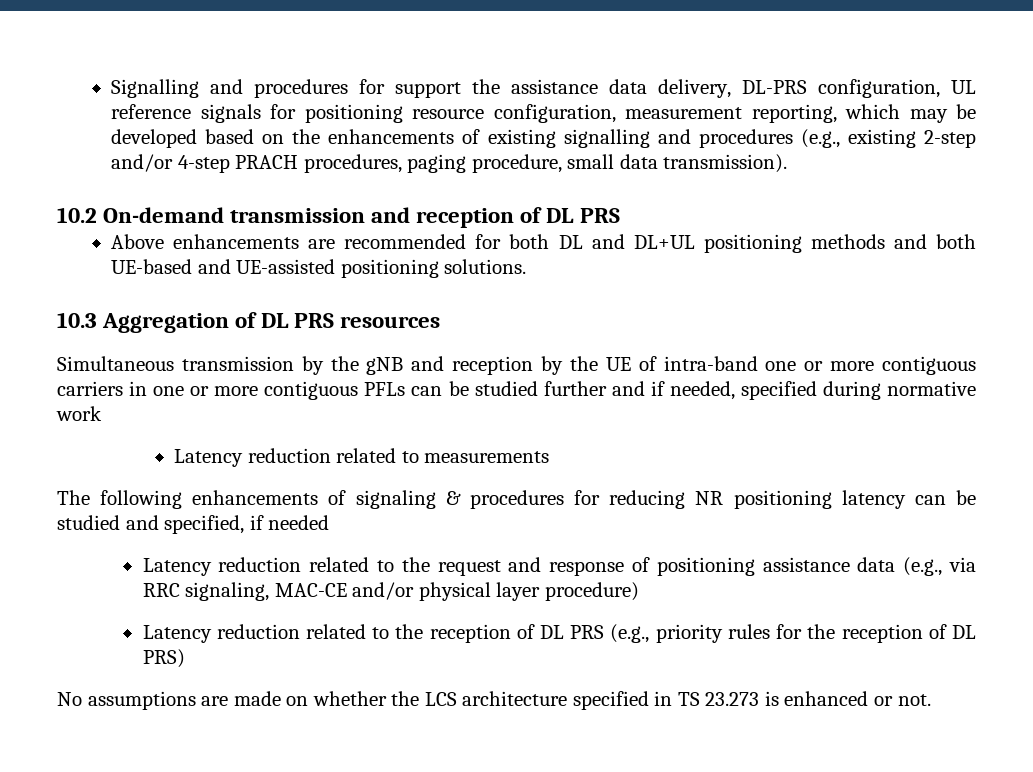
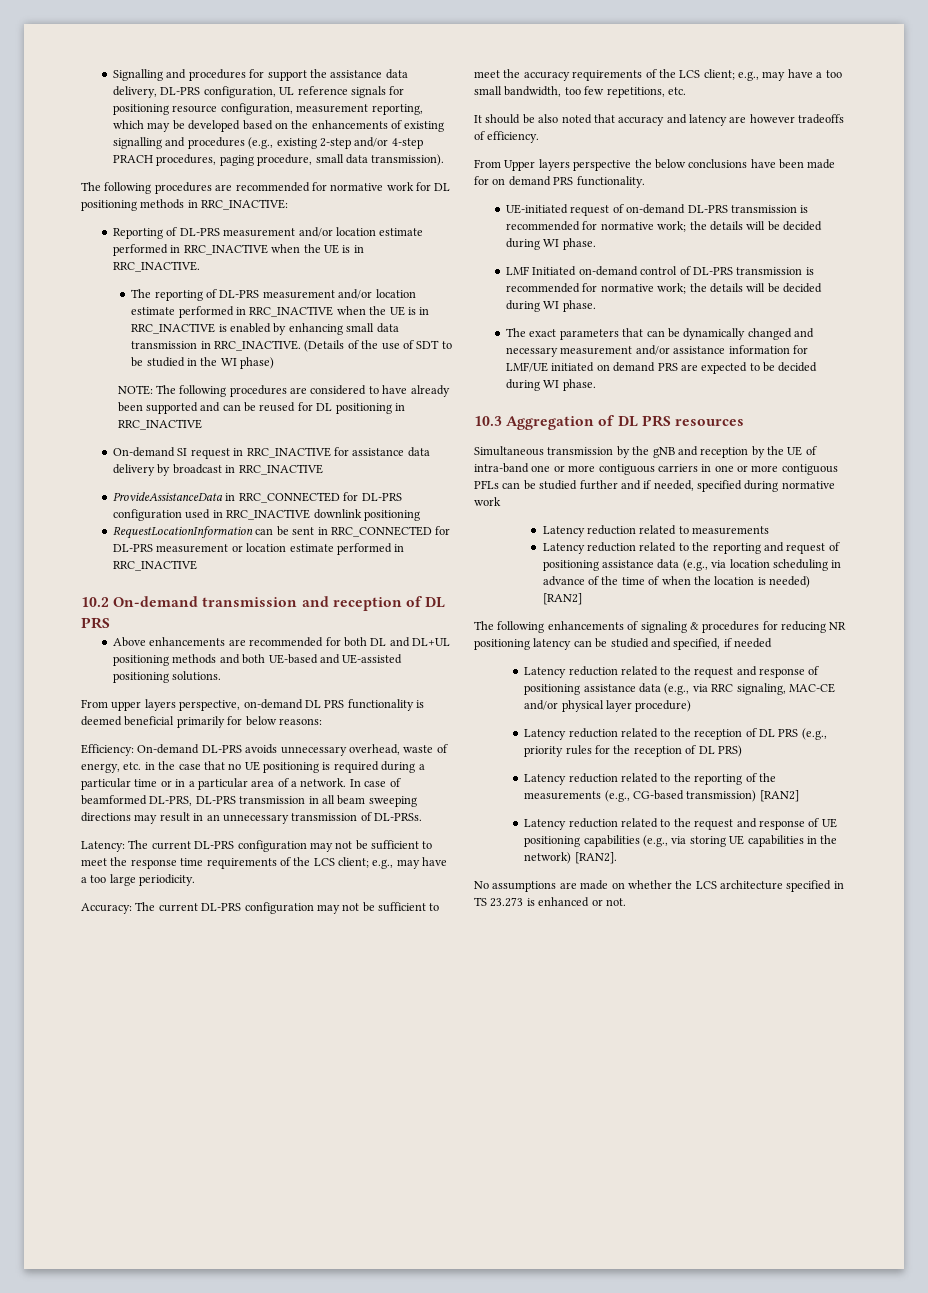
+ The following procedures are recommended for normative work for DL positioning methods in RRC_INACTIVE:
+ Reporting of DL-PRS measurement and/or location estimate performed in RRC_INACTIVE when the UE is in RRC_INACTIVE.
+ The reporting of DL-PRS measurement and/or location estimate performed in RRC_INACTIVE when the UE is in RRC_INACTIVE is enabled by enhancing small data transmission in RRC_INACTIVE. (Details of the use of SDT to be studied in the WI phase)
+ NOTE: The following procedures are considered to have already been supported and can be reused for DL positioning in RRC_INACTIVE
+ On-demand SI request in RRC_INACTIVE for assistance data delivery by broadcast in RRC_INACTIVE
+ ProvideAssistanceData in RRC_CONNECTED for DL-PRS configuration used in RRC_INACTIVE downlink positioning
+ RequestLocationInformation can be sent in RRC_CONNECTED for DL-PRS measurement or location estimate performed in RRC_INACTIVE
+ From upper layers perspective, on-demand DL PRS functionality is deemed beneficial primarily for below reasons:
+ Efficiency: On-demand DL-PRS avoids unnecessary overhead, waste of energy, etc. in the case that no UE positioning is required during a particular time or in a particular area of a network. In case of beamformed DL-PRS, DL-PRS transmission in all beam sweeping directions may result in an unnecessary transmission of DL-PRSs.
+ Latency: The current DL-PRS configuration may not be sufficient to meet the response time requirements of the LCS client; e.g., may have a too large periodicity.
+ Accuracy: The current DL-PRS configuration may not be sufficient to meet the accuracy requirements of the LCS client; e.g., may have a too small bandwidth, too few repetitions, etc.
+ It should be also noted that accuracy and latency are however tradeoffs of efficiency.
+ From Upper layers perspective the below conclusions have been made for on demand PRS functionality.
+ UE-initiated request of on-demand DL-PRS transmission is recommended for normative work; the details will be decided during WI phase.
+ LMF Initiated on-demand control of DL-PRS transmission is recommended for normative work; the details will be decided during WI phase.
+ The exact parameters that can be dynamically changed and necessary measurement and/or assistance information for LMF/UE initiated on demand PRS are expected to be decided during WI phase.
+ Latency reduction related to the reporting and request of positioning assistance data (e.g., via location scheduling in advance of the time of when the location is needed) [RAN2]
+ Latency reduction related to the reporting of the measurements (e.g., CG-based transmission) [RAN2]
+ Latency reduction related to the request and response of UE positioning capabilities (e.g., via storing UE capabilities in the network) [RAN2].

